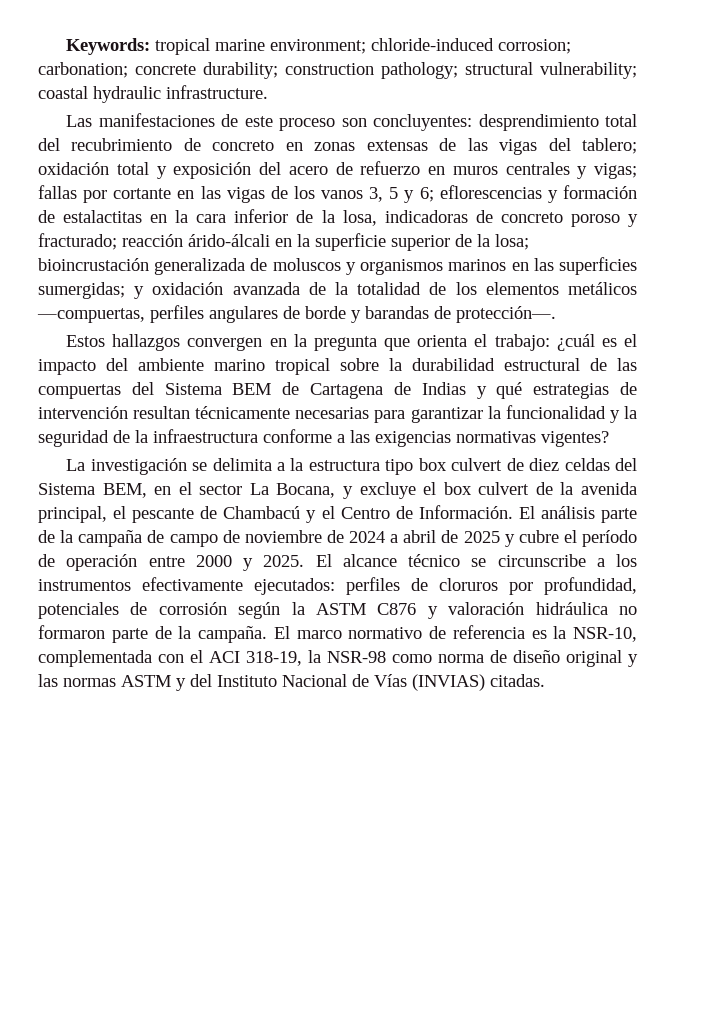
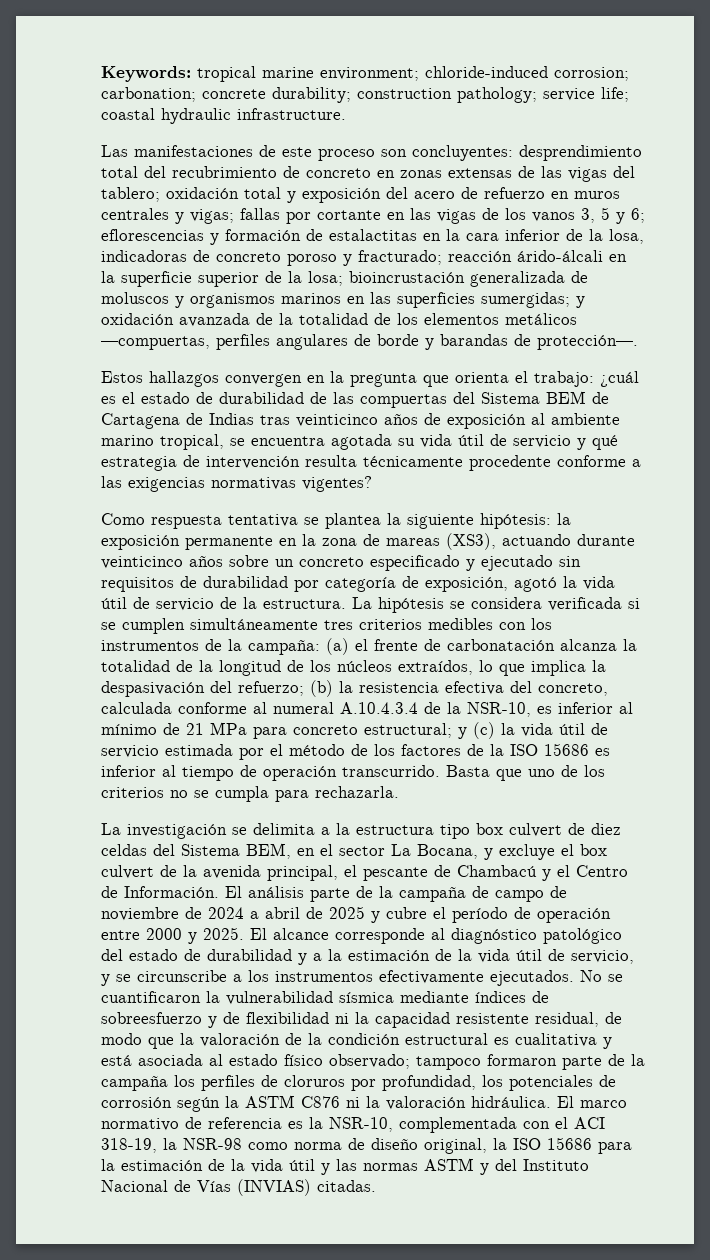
- Keywords: tropical marine environment; chloride-induced corrosion; carbonation; concrete durability; construction pathology; structural vulnerability; coastal hydraulic infrastructure.
+ Keywords: tropical marine environment; chloride-induced corrosion; carbonation; concrete durability; construction pathology; service life; coastal hydraulic infrastructure.
- Estos hallazgos convergen en la pregunta que orienta el trabajo: ¿cuál es el impacto del ambiente marino tropical sobre la durabilidad estructural de las compuertas del Sistema BEM de Cartagena de Indias y qué estrategias de intervención resultan técnicamente necesarias para garantizar la funcionalidad y la seguridad de la infraestructura conforme a las exigencias normativas vigentes?
+ Estos hallazgos convergen en la pregunta que orienta el trabajo: ¿cuál es el estado de durabilidad de las compuertas del Sistema BEM de Cartagena de Indias tras veinticinco años de exposición al ambiente marino tropical, se encuentra agotada su vida útil de servicio y qué estrategia de intervención resulta técnicamente procedente conforme a las exigencias normativas vigentes?
+ Como respuesta tentativa se plantea la siguiente hipótesis: la exposición permanente en la zona de mareas (XS3), actuando durante veinticinco años sobre un concreto especificado y ejecutado sin requisitos de durabilidad por categoría de exposición, agotó la vida útil de servicio de la estructura. La hipótesis se considera verificada si se cumplen simultáneamente tres criterios medibles con los instrumentos de la campaña: (a) el frente de carbonatación alcanza la totalidad de la longitud de los núcleos extraídos, lo que implica la despasivación del refuerzo; (b) la resistencia efectiva del concreto, calculada conforme al numeral A.10.4.3.4 de la NSR-10, es inferior al mínimo de 21 MPa para concreto estructural; y (c) la vida útil de servicio estimada por el método de los factores de la ISO 15686 es inferior al tiempo de operación transcurrido. Basta que uno de los criterios no se cumpla para rechazarla.
- El alcance técnico se circunscribe a los instrumentos efectivamente ejecutados: perfiles de cloruros por profundidad, potenciales de corrosión según la ASTM C876 y valoración hidráulica no formaron parte de la campaña.
+ El alcance corresponde al diagnóstico patológico del estado de durabilidad y a la estimación de la vida útil de servicio, y se circunscribe a los instrumentos efectivamente ejecutados. No se cuantificaron la vulnerabilidad sísmica mediante índices de sobreesfuerzo y de flexibilidad ni la capacidad resistente residual, de modo que la valoración de la condición estructural es cualitativa y está asociada al estado físico observado; tampoco formaron parte de la campaña los perfiles de cloruros por profundidad, los potenciales de corrosión según la ASTM C876 ni la valoración hidráulica.
- El marco normativo de referencia es la NSR-10, complementada con el ACI 318-19, la NSR-98 como norma de diseño original y las normas ASTM y del Instituto Nacional de Vías (INVIAS) citadas.
+ El marco normativo de referencia es la NSR-10, complementada con el ACI 318-19, la NSR-98 como norma de diseño original, la ISO 15686 para la estimación de la vida útil y las normas ASTM y del Instituto Nacional de Vías (INVIAS) citadas.

